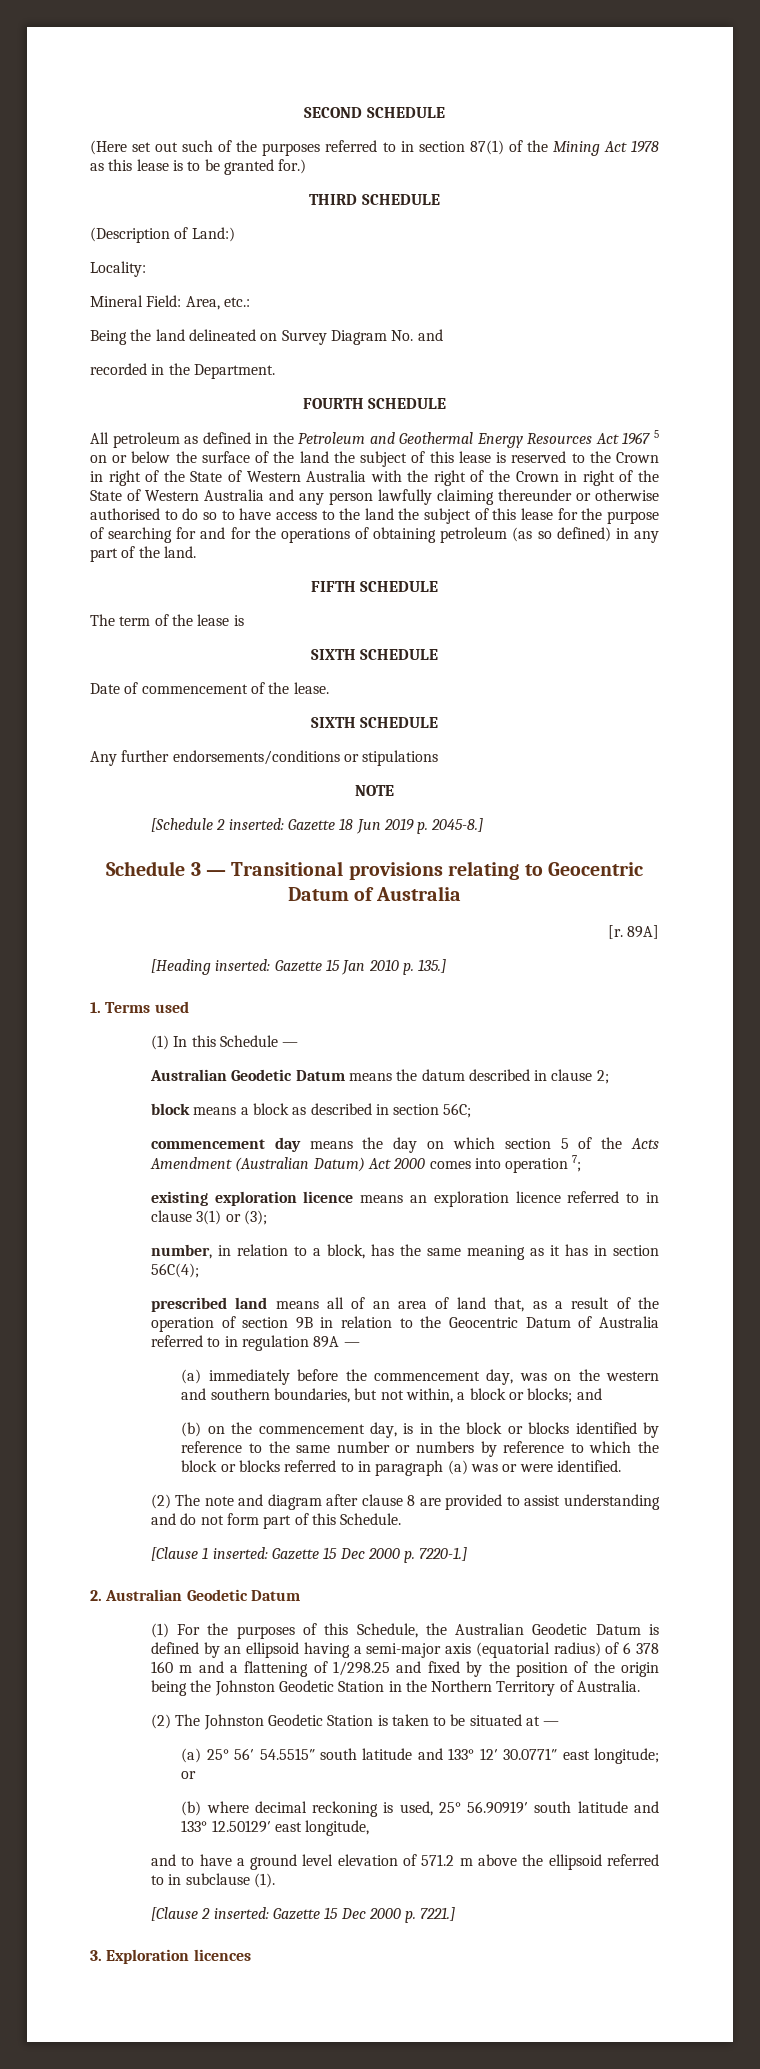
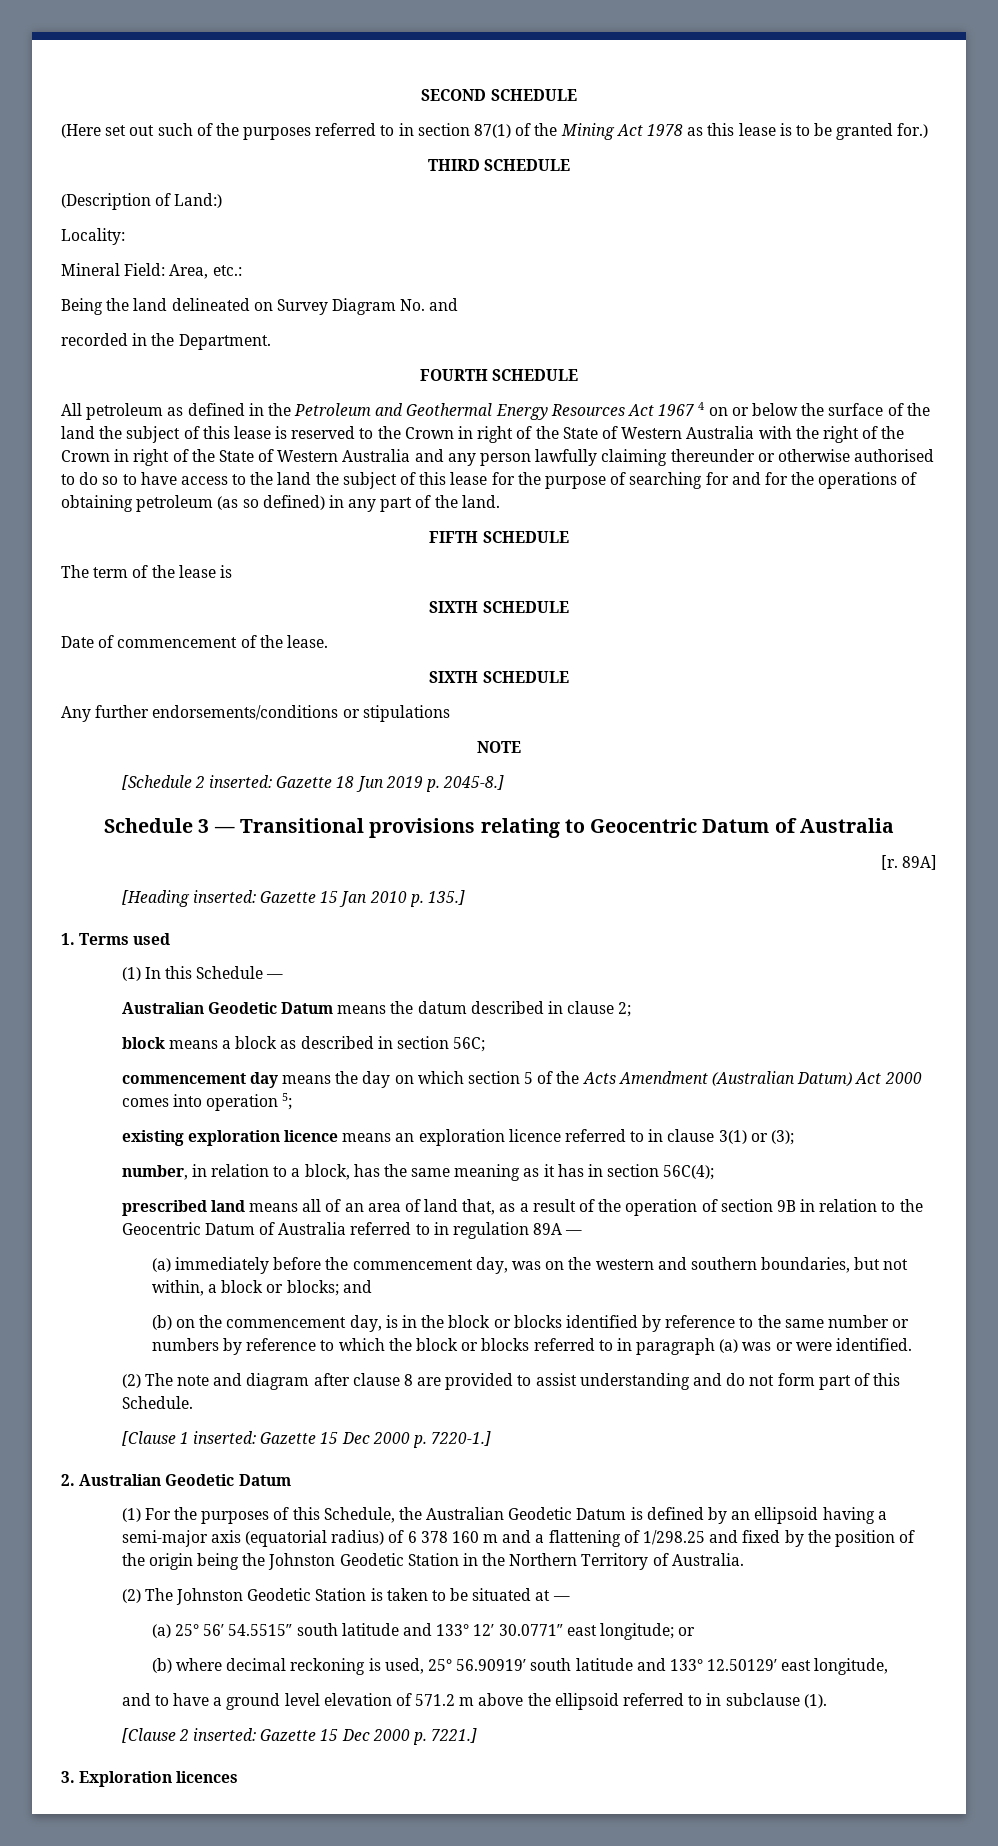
- All petroleum as defined in the Petroleum and Geothermal Energy Resources Act 1967 5 on or below the surface of the land the subject of this lease is reserved to the Crown in right of the State of Western Australia with the right of the Crown in right of the State of Western Australia and any person lawfully claiming thereunder or otherwise authorised to do so to have access to the land the subject of this lease for the purpose of searching for and for the operations of obtaining petroleum (as so defined) in any part of the land.
+ All petroleum as defined in the Petroleum and Geothermal Energy Resources Act 1967 4 on or below the surface of the land the subject of this lease is reserved to the Crown in right of the State of Western Australia with the right of the Crown in right of the State of Western Australia and any person lawfully claiming thereunder or otherwise authorised to do so to have access to the land the subject of this lease for the purpose of searching for and for the operations of obtaining petroleum (as so defined) in any part of the land.
- commencement day means the day on which section 5 of the Acts Amendment (Australian Datum) Act 2000 comes into operation 7;
+ commencement day means the day on which section 5 of the Acts Amendment (Australian Datum) Act 2000 comes into operation 5;

